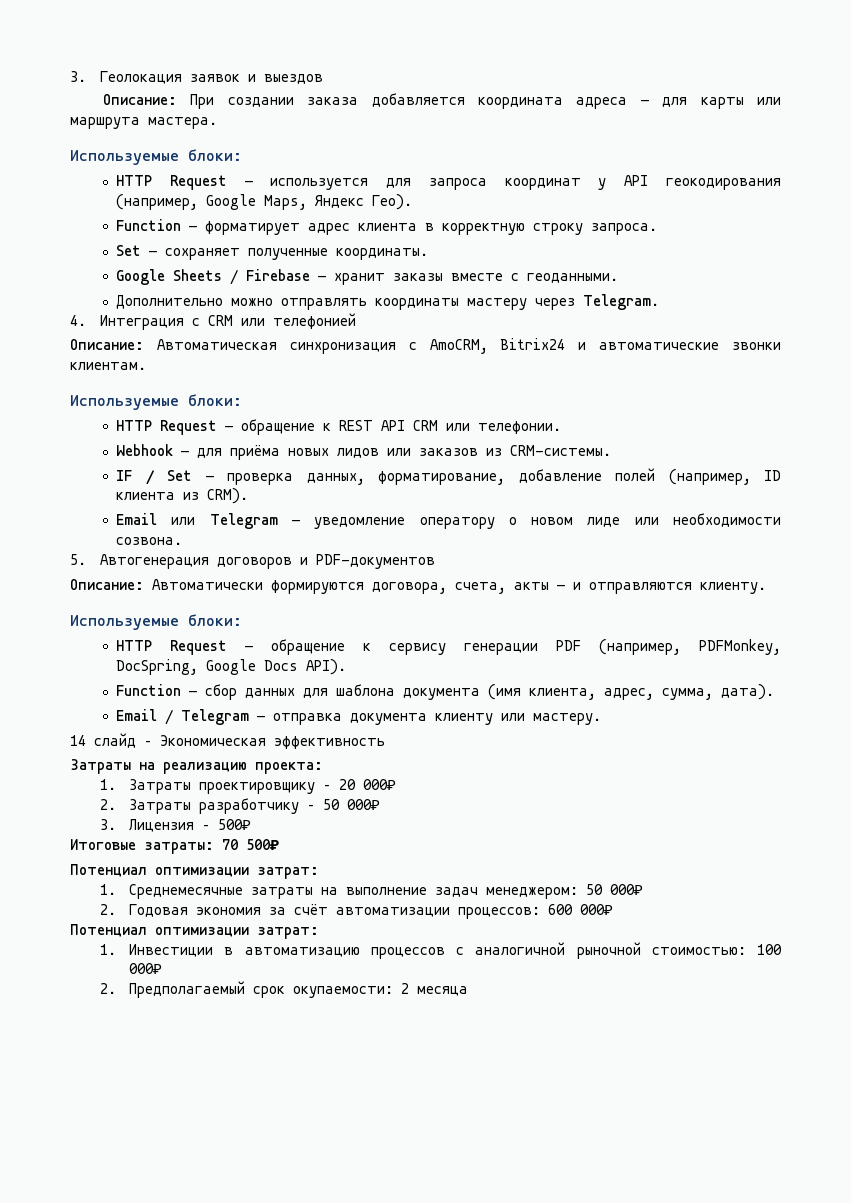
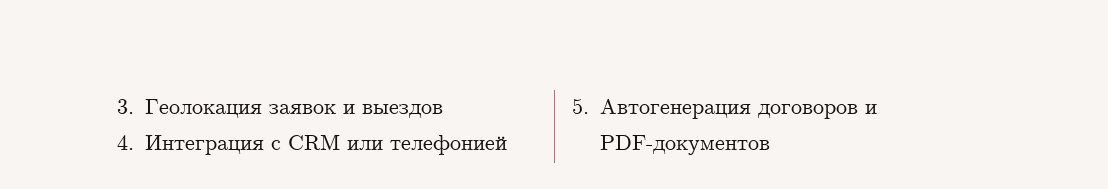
- Описание: При создании заказа добавляется координата адреса — для карты или маршрута мастера.
- Используемые блоки:
- HTTP Request — используется для запроса координат у API геокодирования (например, Google Maps, Яндекс Гео).
- Function — форматирует адрес клиента в корректную строку запроса.
- Set — сохраняет полученные координаты.
- Google Sheets / Firebase — хранит заказы вместе с геоданными.
- Дополнительно можно отправлять координаты мастеру через Telegram.
- Описание: Автоматическая синхронизация с AmoCRM, Bitrix24 и автоматические звонки клиентам.
- Используемые блоки:
- HTTP Request — обращение к REST API CRM или телефонии.
- Webhook — для приёма новых лидов или заказов из CRM-системы.
- IF / Set — проверка данных, форматирование, добавление полей (например, ID клиента из CRM).
- Email или Telegram — уведомление оператору о новом лидe или необходимости созвона.
- Описание: Автоматически формируются договора, счета, акты — и отправляются клиенту.
- Используемые блоки:
- HTTP Request — обращение к сервису генерации PDF (например, PDFMonkey, DocSpring, Google Docs API).
- Function — сбор данных для шаблона документа (имя клиента, адрес, сумма, дата).
- Email / Telegram — отправка документа клиенту или мастеру.
- 14 слайд – Экономическая эффективность
- Затраты на реализацию проекта:
- 1. Затраты проектировщику – 20 000₽
- 2. Затраты разработчику – 50 000₽
- 3. Лицензия – 500₽
- Итоговые затраты: 70 500₽
- Потенциал оптимизации затрат:
- 1. Среднемесячные затраты на выполнение задач менеджером: 50 000₽
- 2. Годовая экономия за счёт автоматизации процессов: 600 000₽
- Потенциал оптимизации затрат:
- 1. Инвестиции в автоматизацию процессов с аналогичной рыночной стоимостью: 100 000₽
- 2. Предполагаемый срок окупаемости: 2 месяца

